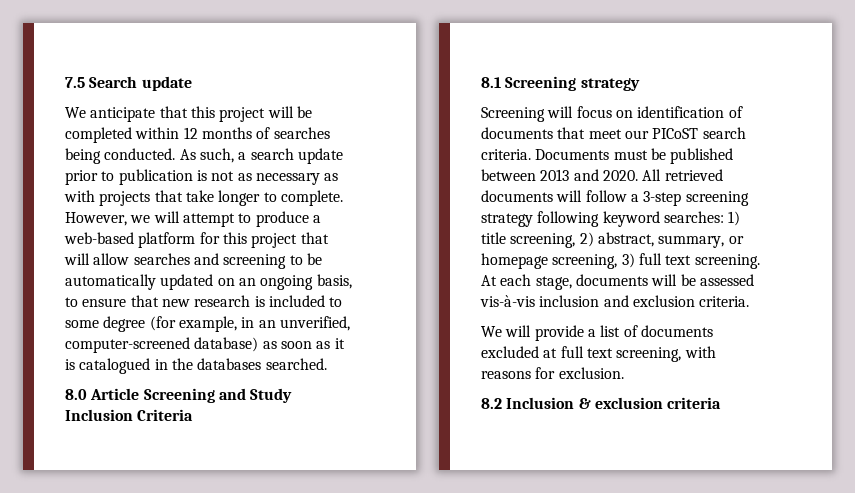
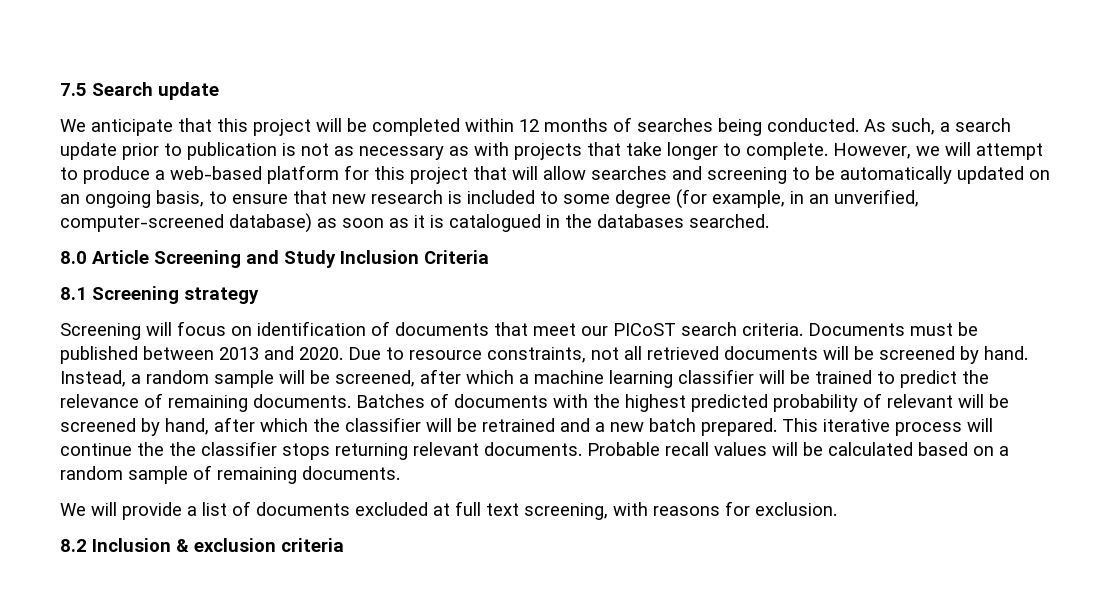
- All retrieved documents will follow a 3-step screening strategy following keyword searches: 1) title screening, 2) abstract, summary, or homepage screening, 3) full text screening. At each stage, documents will be assessed vis-à-vis inclusion and exclusion criteria.
+ Due to resource constraints, not all retrieved documents will be screened by hand. Instead, a random sample will be screened, after which a machine learning classifier will be trained to predict the relevance of remaining documents. Batches of documents with the highest predicted probability of relevant will be screened by hand, after which the classifier will be retrained and a new batch prepared. This iterative process will continue the the classifier stops returning relevant documents. Probable recall values will be calculated based on a random sample of remaining documents.

